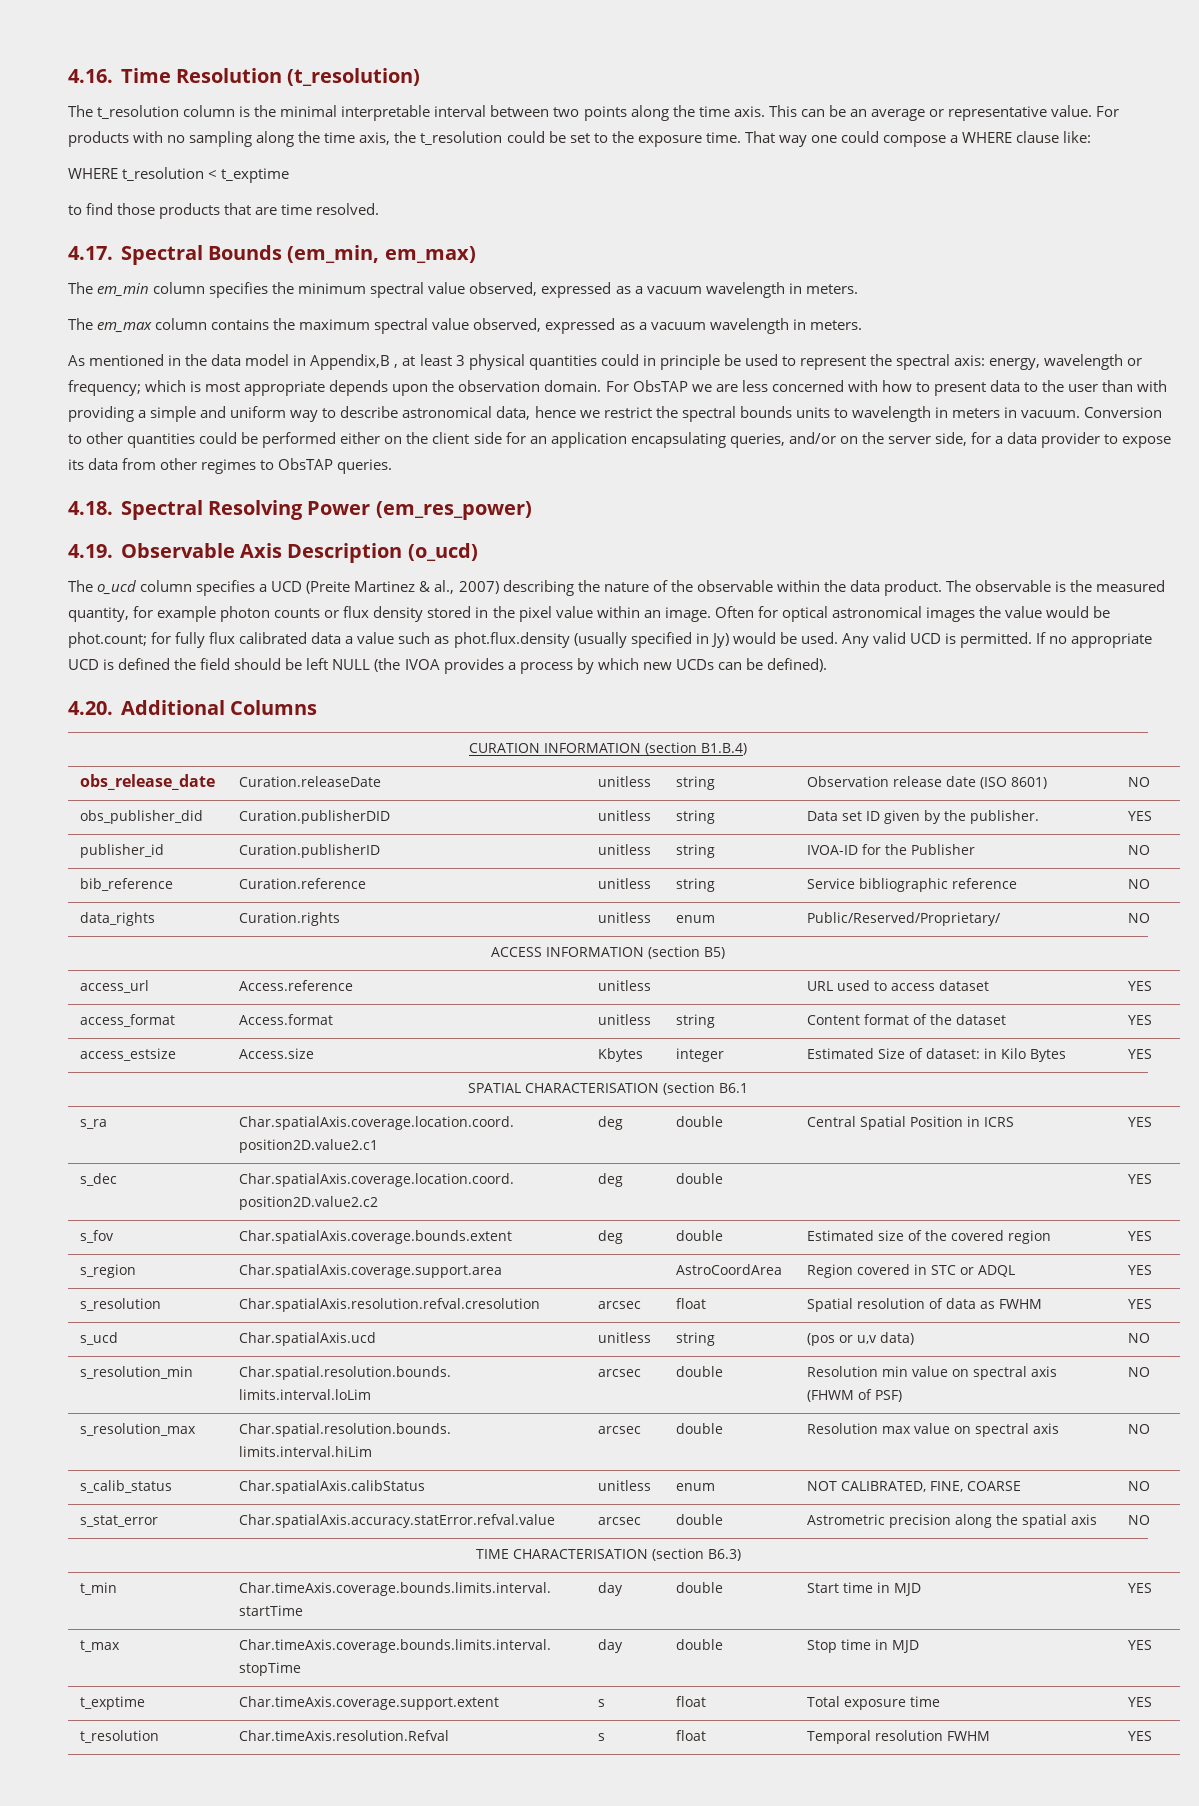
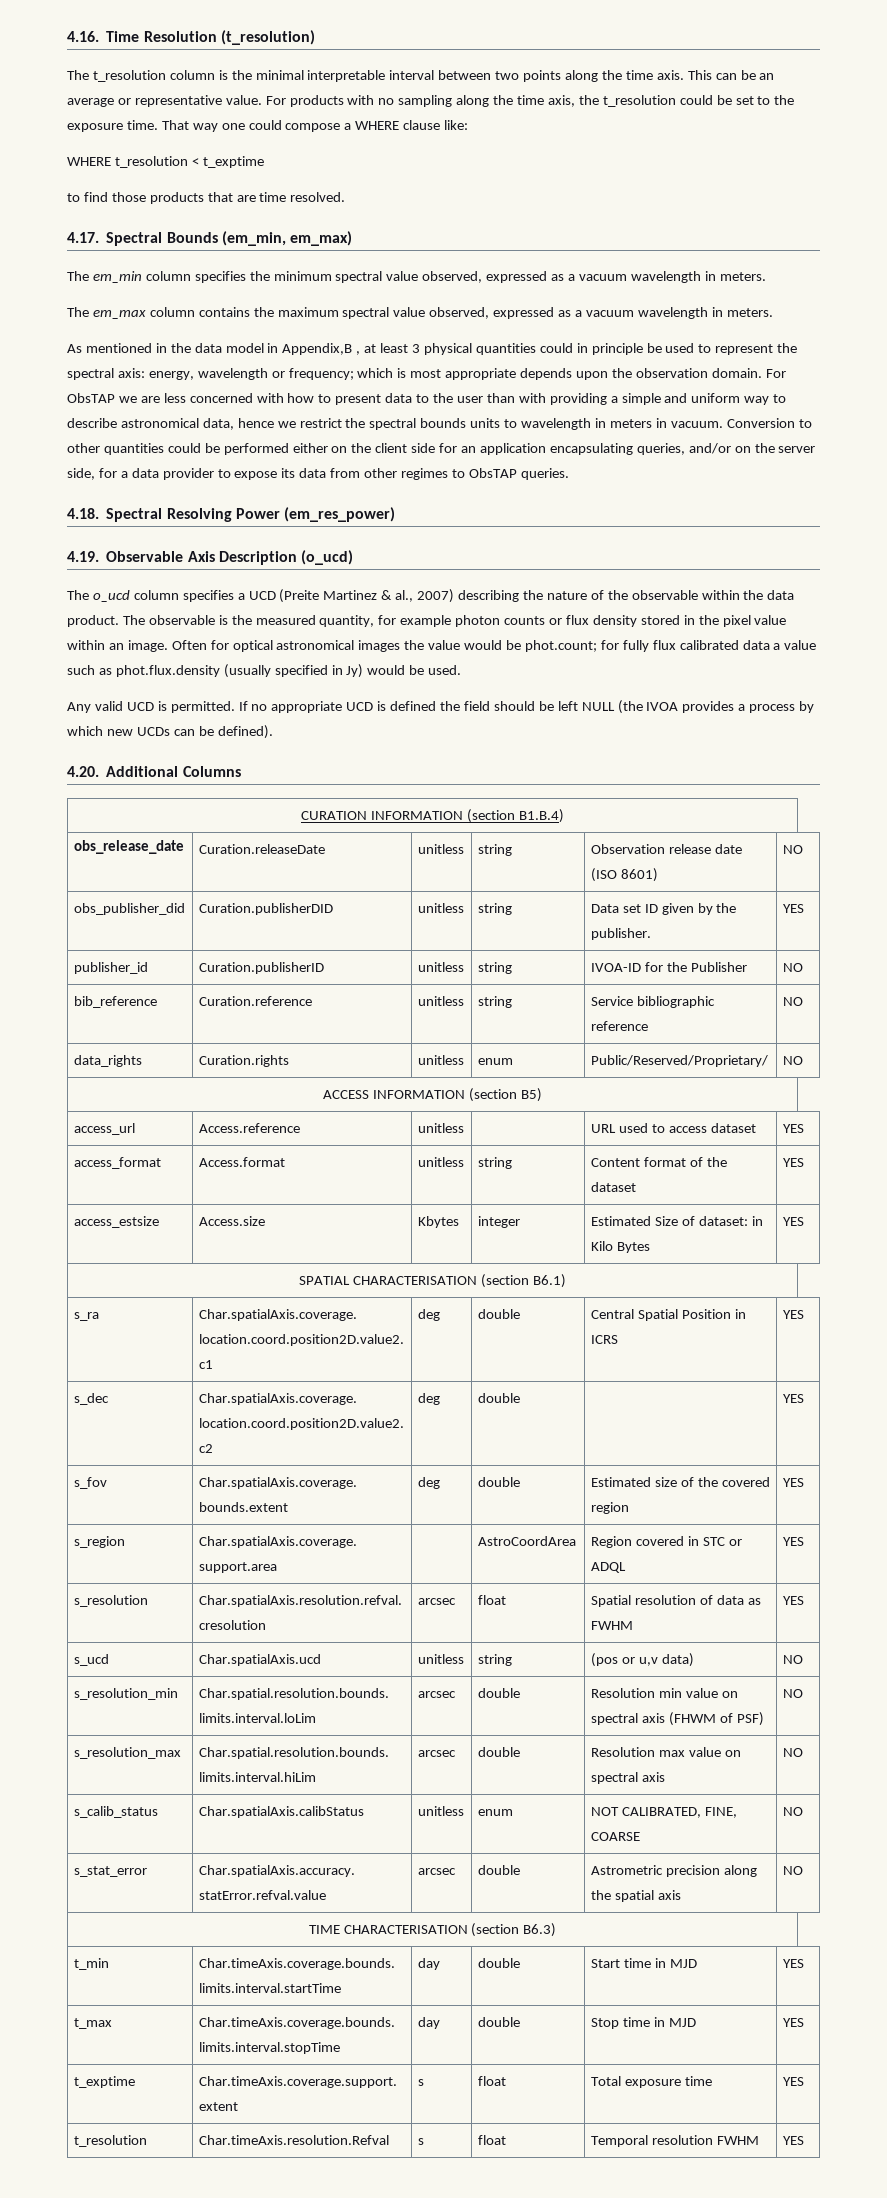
- Often for optical astronomical images the value would be phot.count; for fully flux calibrated data a value such as phot.flux.density (usually specified in Jy) would be used. Any valid UCD is permitted.
+ Often for optical astronomical images the value would be phot.count; for fully flux calibrated data a value such as phot.flux.density (usually specified in Jy) would be used.
+ Any valid UCD is permitted.
- SPATIAL CHARACTERISATION (section B6.1
+ SPATIAL CHARACTERISATION (section B6.1)

